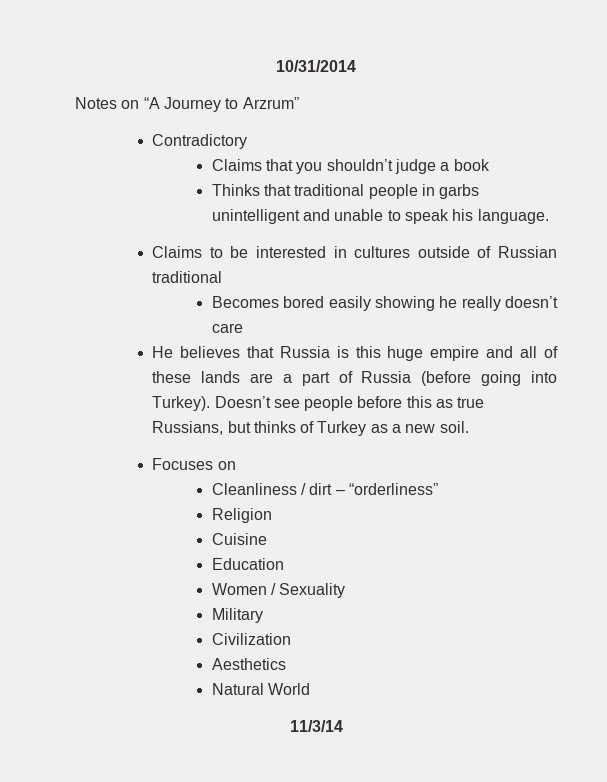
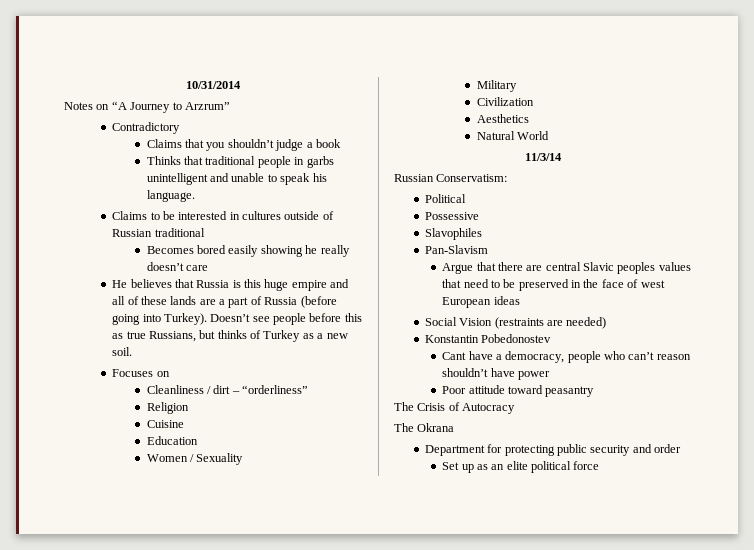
+ Russian Conservatism:
+ Political
+ Possessive
+ Slavophiles
+ Pan-Slavism
+ Argue that there are central Slavic peoples values that need to be preserved in the face of west European ideas
+ Social Vision (restraints are needed)
+ Konstantin Pobedonostev
+ Cant have a democracy, people who can’t reason shouldn’t have power
+ Poor attitude toward peasantry
+ The Crisis of Autocracy
+ The Okrana
+ Department for protecting public security and order
+ Set up as an elite political force

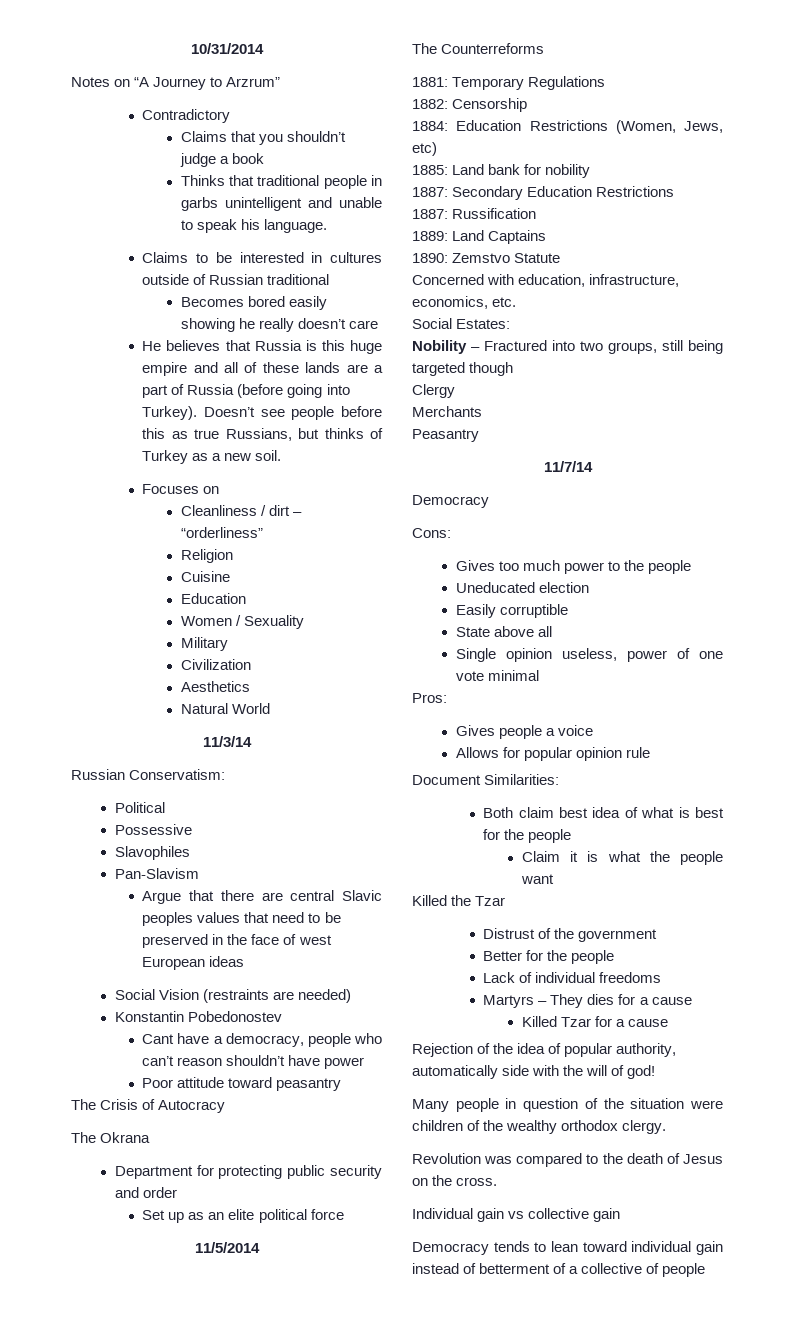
+ 11/5/2014
+ The Counterreforms
+ 1881: Temporary Regulations
+ 1882: Censorship
+ 1884: Education Restrictions (Women, Jews, etc)
+ 1885: Land bank for nobility
+ 1887: Secondary Education Restrictions
+ 1887: Russification
+ 1889: Land Captains
+ 1890: Zemstvo Statute
+ Concerned with education, infrastructure, economics, etc.
+ Social Estates:
+ Nobility – Fractured into two groups, still being targeted though
+ Clergy
+ Merchants
+ Peasantry
+ 11/7/14
+ Democracy
+ Cons:
+ Gives too much power to the people
+ Uneducated election
+ Easily corruptible
+ State above all
+ Single opinion useless, power of one vote minimal
+ Pros:
+ Gives people a voice
+ Allows for popular opinion rule
+ Document Similarities:
+ Both claim best idea of what is best for the people
+ Claim it is what the people want
+ Killed the Tzar
+ Distrust of the government
+ Better for the people
+ Lack of individual freedoms
+ Martyrs – They dies for a cause
+ Killed Tzar for a cause
+ Rejection of the idea of popular authority, automatically side with the will of god!
+ Many people in question of the situation were children of the wealthy orthodox clergy.
+ Revolution was compared to the death of Jesus on the cross.
+ Individual gain vs collective gain
+ Democracy tends to lean toward individual gain instead of betterment of a collective of people

